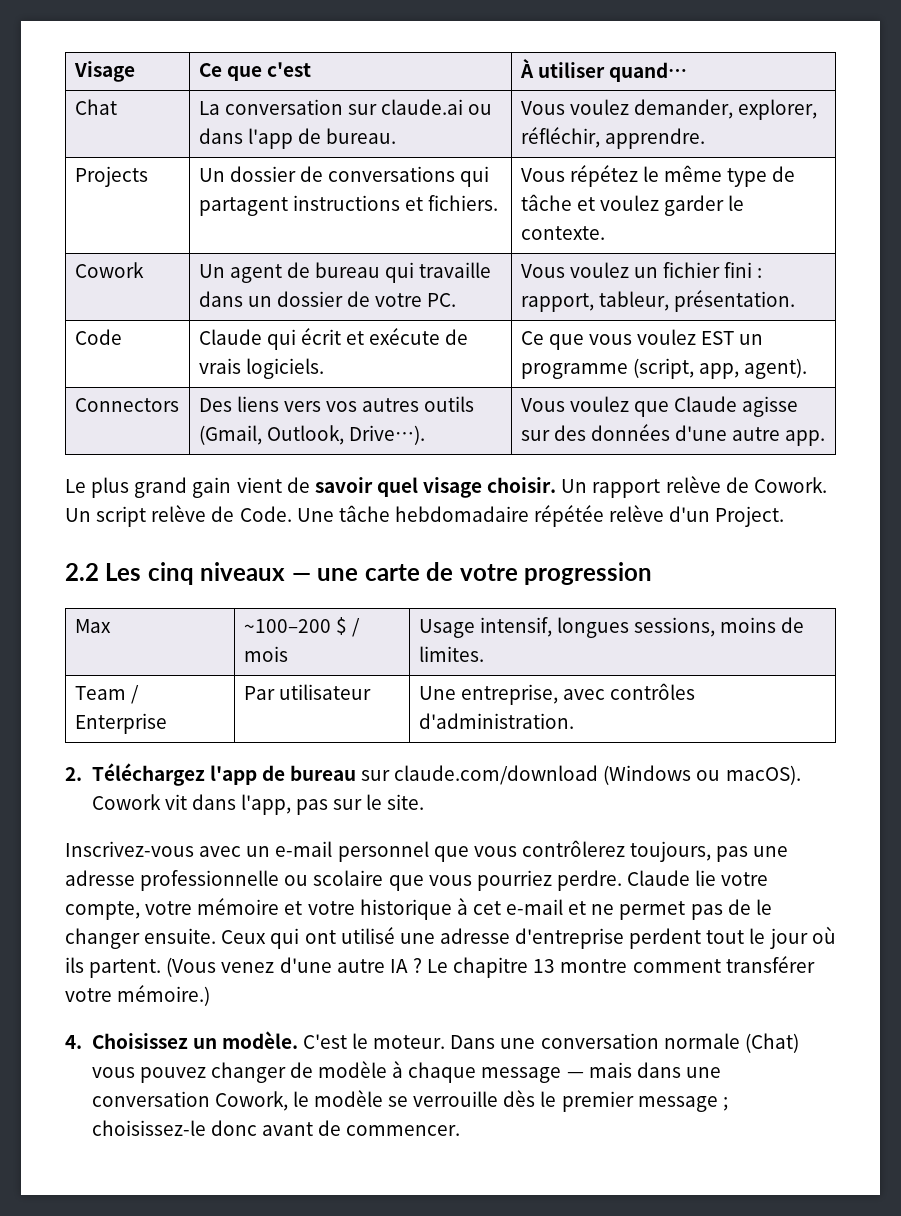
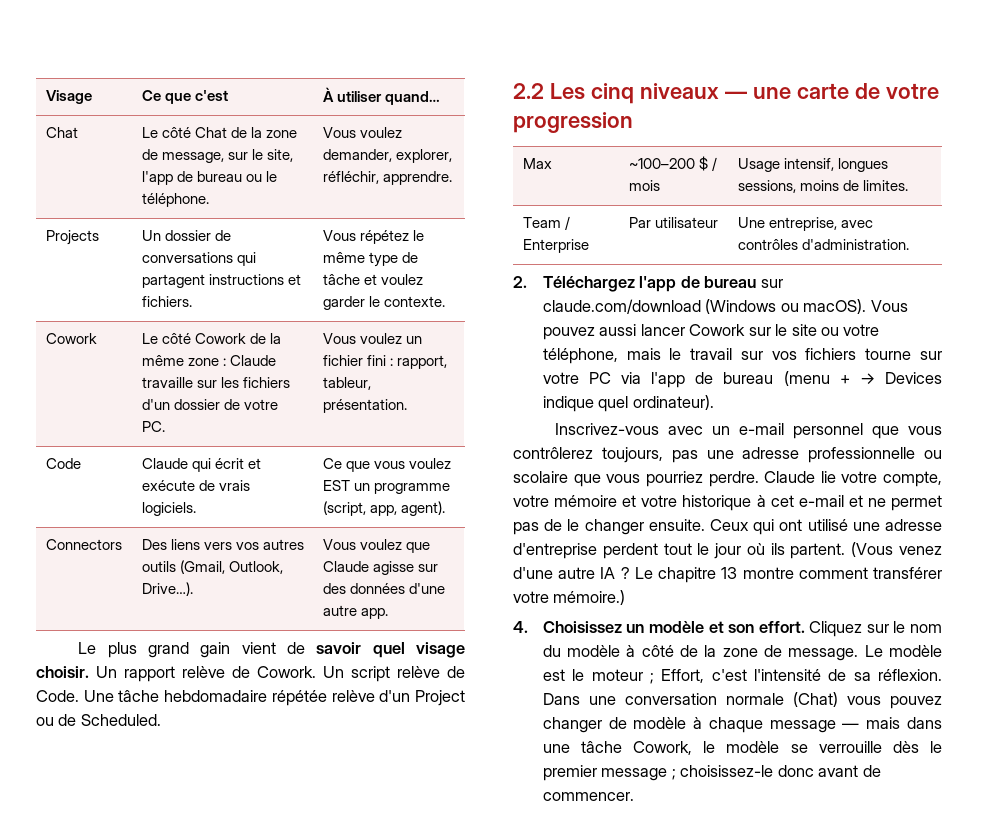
- Chat | La conversation sur claude.ai ou dans l'app de bureau. | Vous voulez demander, explorer, réfléchir, apprendre.
+ Chat | Le côté Chat de la zone de message, sur le site, l'app de bureau ou le téléphone. | Vous voulez demander, explorer, réfléchir, apprendre.
- Cowork | Un agent de bureau qui travaille dans un dossier de votre PC. | Vous voulez un fichier fini : rapport, tableur, présentation.
+ Cowork | Le côté Cowork de la même zone : Claude travaille sur les fichiers d'un dossier de votre PC. | Vous voulez un fichier fini : rapport, tableur, présentation.
- Une tâche hebdomadaire répétée relève d'un Project.
+ Une tâche hebdomadaire répétée relève d'un Project ou de Scheduled.
- Cowork vit dans l'app, pas sur le site.
+ Vous pouvez aussi lancer Cowork sur le site ou votre téléphone, mais le travail sur vos fichiers tourne sur votre PC via l'app de bureau (menu + → Devices indique quel ordinateur).
- 4. Choisissez un modèle. C'est le moteur.
+ 4. Choisissez un modèle et son effort. Cliquez sur le nom du modèle à côté de la zone de message. Le modèle est le moteur ; Effort, c'est l'intensité de sa réflexion.
- Dans une conversation normale (Chat) vous pouvez changer de modèle à chaque message — mais dans une conversation Cowork, le modèle se verrouille dès le premier message ; choisissez-le donc avant de commencer.
+ Dans une conversation normale (Chat) vous pouvez changer de modèle à chaque message — mais dans une tâche Cowork, le modèle se verrouille dès le premier message ; choisissez-le donc avant de commencer.

